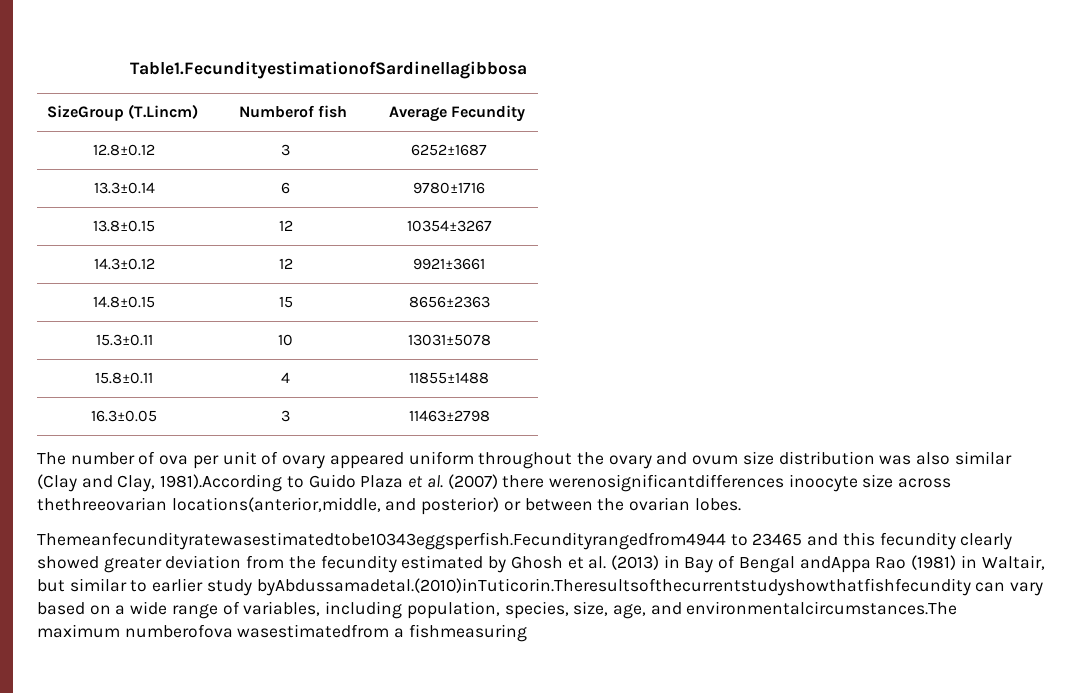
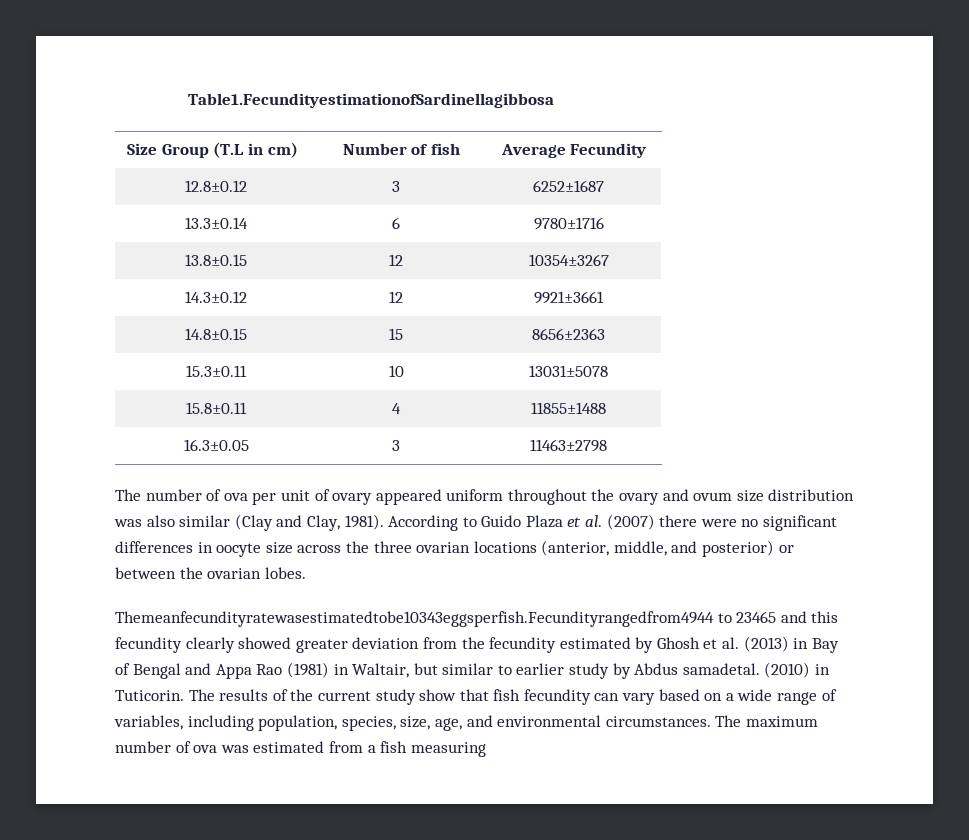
- SizeGroup (T.Lincm) | Numberof fish | Average Fecundity
+ Size Group (T.L in cm) | Number of fish | Average Fecundity
- The number of ova per unit of ovary appeared uniform throughout the ovary and ovum size distribution was also similar (Clay and Clay, 1981).According to Guido Plaza et al. (2007) there werenosignificantdifferences inoocyte size across thethreeovarian locations(anterior,middle, and posterior) or between the ovarian lobes.
+ The number of ova per unit of ovary appeared uniform throughout the ovary and ovum size distribution was also similar (Clay and Clay, 1981). According to Guido Plaza et al. (2007) there were no significant differences in oocyte size across the three ovarian locations (anterior, middle, and posterior) or between the ovarian lobes.
- Themeanfecundityratewasestimatedtobe10343eggsperfish.Fecundityrangedfrom4944 to 23465 and this fecundity clearly showed greater deviation from the fecundity estimated by Ghosh et al. (2013) in Bay of Bengal andAppa Rao (1981) in Waltair, but similar to earlier study byAbdussamadetal.(2010)inTuticorin.Theresultsofthecurrentstudyshowthatfishfecundity can vary based on a wide range of variables, including population, species, size, age, and environmentalcircumstances.The maximum numberofova wasestimatedfrom a fishmeasuring
+ Themeanfecundityratewasestimatedtobe10343eggsperfish.Fecundityrangedfrom4944 to 23465 and this fecundity clearly showed greater deviation from the fecundity estimated by Ghosh et al. (2013) in Bay of Bengal and Appa Rao (1981) in Waltair, but similar to earlier study by Abdus samadetal. (2010) in Tuticorin. The results of the current study show that fish fecundity can vary based on a wide range of variables, including population, species, size, age, and environmental circumstances. The maximum number of ova was estimated from a fish measuring

